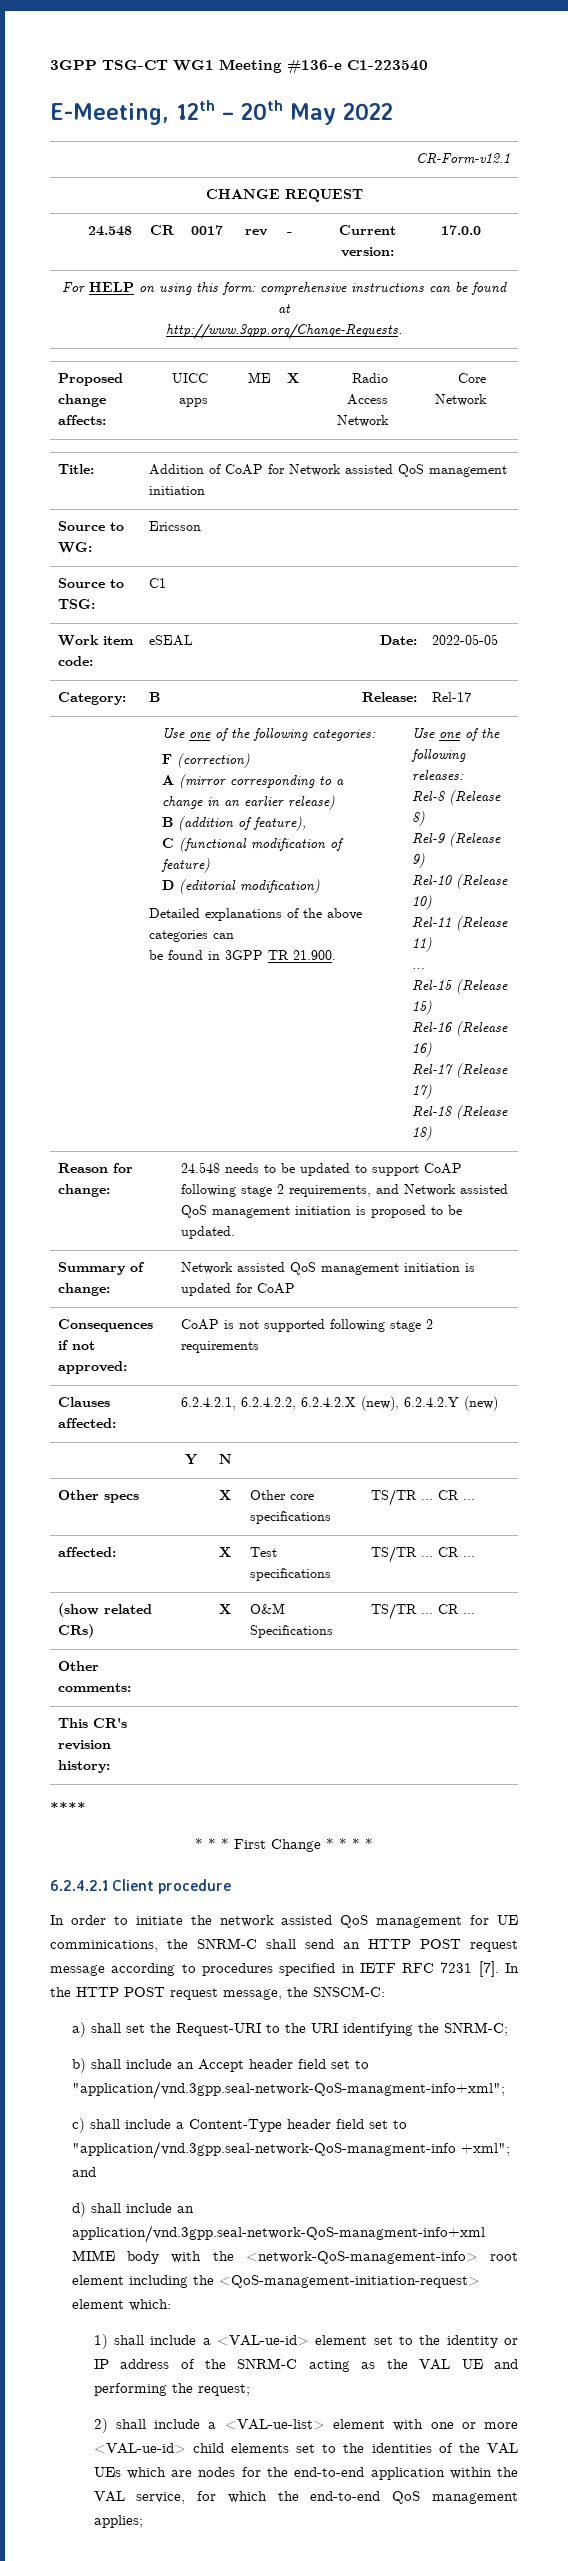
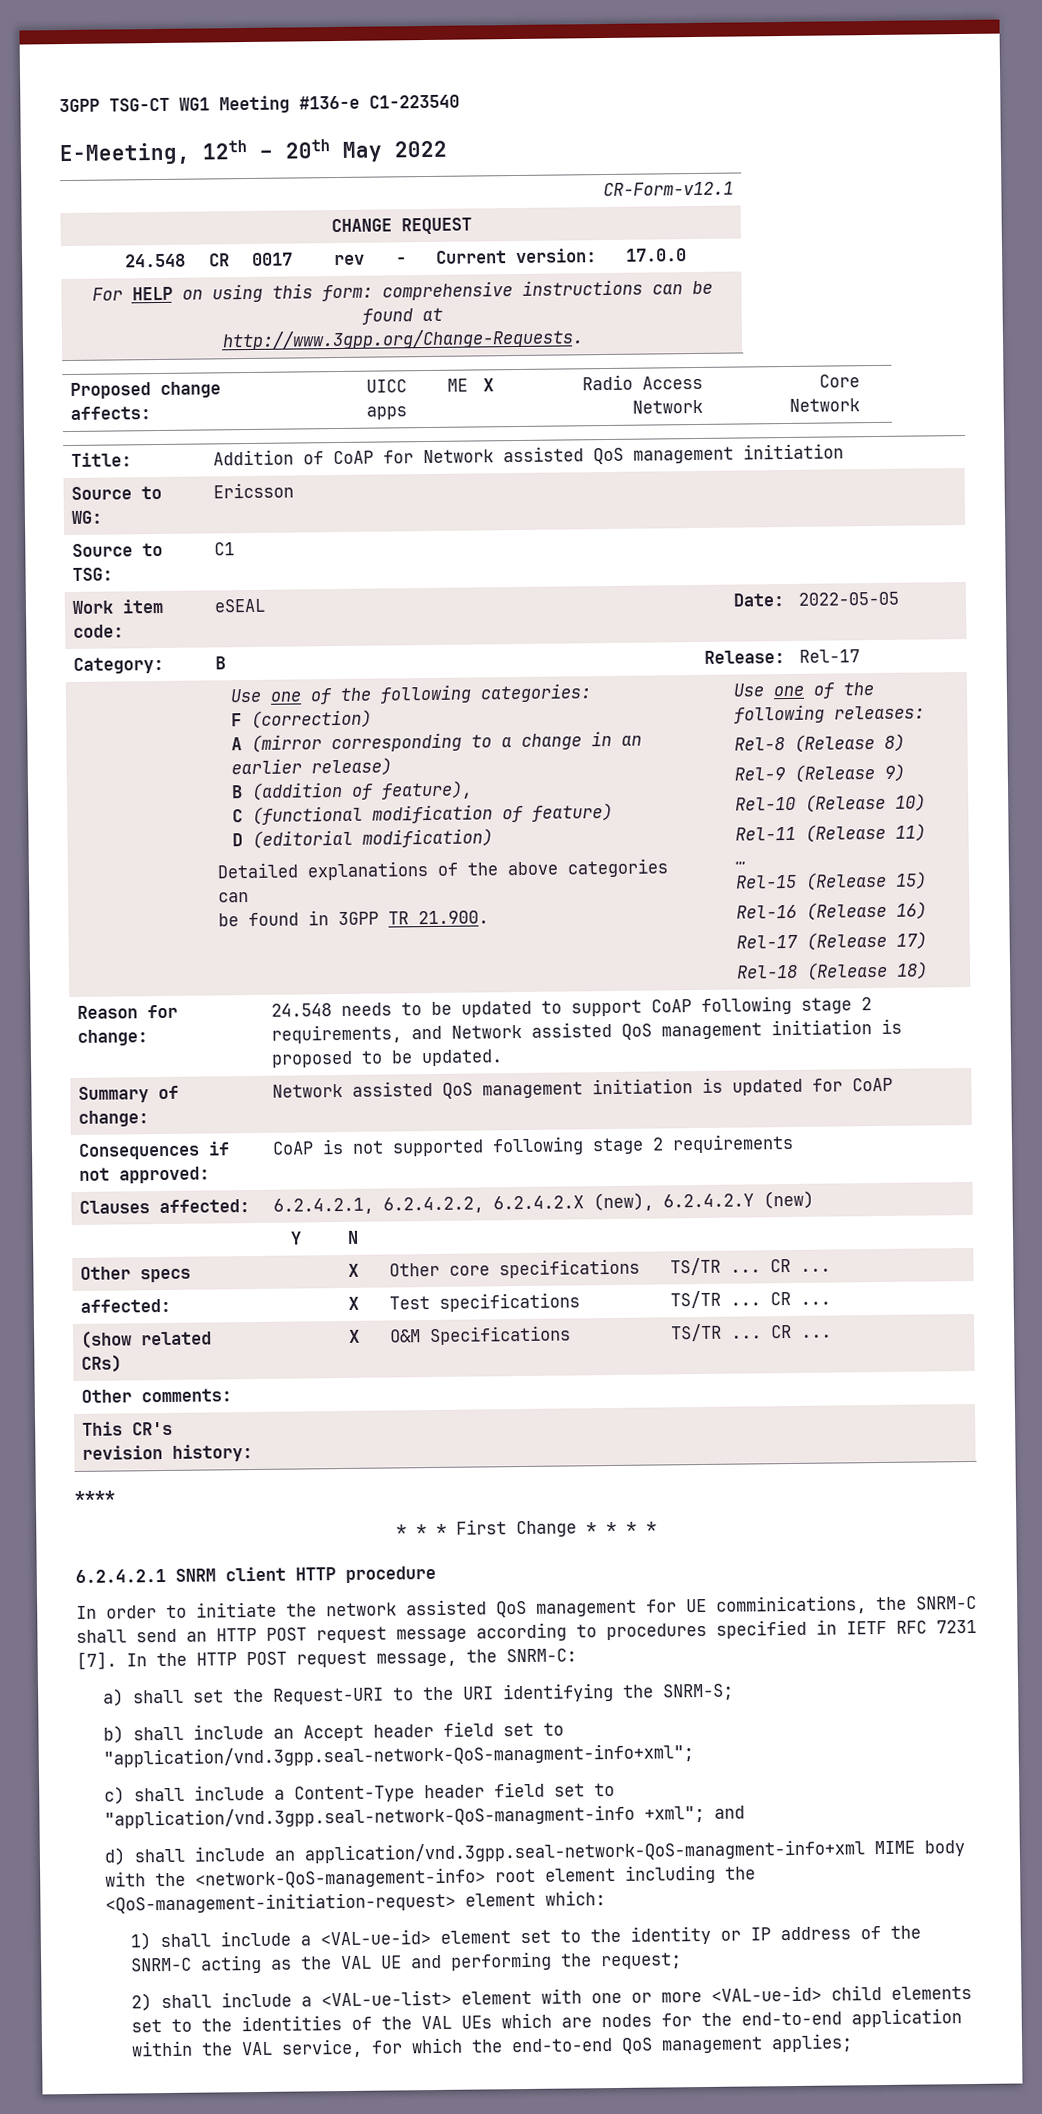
- 6.2.4.2.1 Client procedure
+ 6.2.4.2.1 SNRM client HTTP procedure
- In the HTTP POST request message, the SNSCM-C:
+ In the HTTP POST request message, the SNRM-C:
- a) shall set the Request-URI to the URI identifying the SNRM-C;
+ a) shall set the Request-URI to the URI identifying the SNRM-S;

